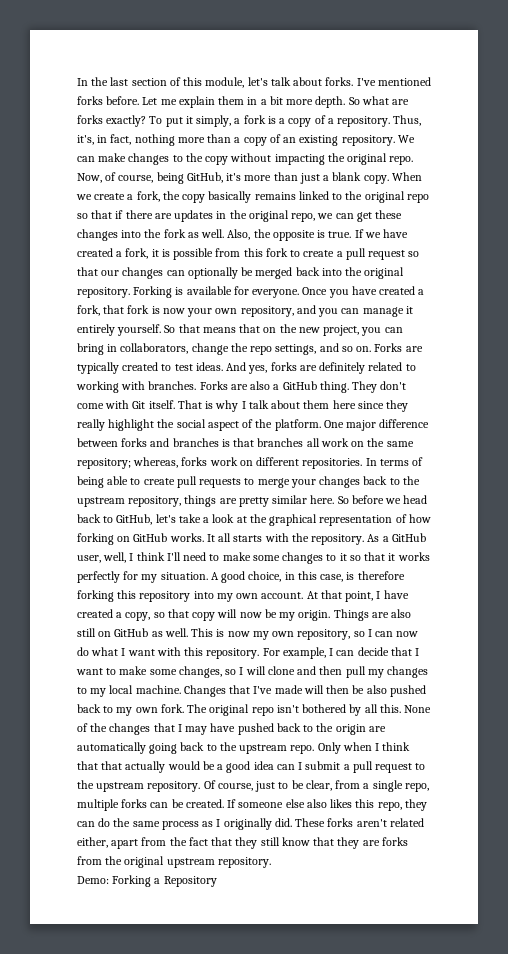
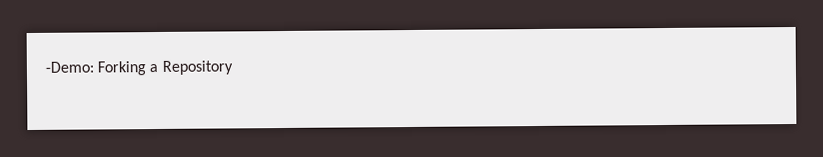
- In the last section of this module, let's talk about forks. I've mentioned forks before. Let me explain them in a bit more depth. So what are forks exactly? To put it simply, a fork is a copy of a repository. Thus, it's, in fact, nothing more than a copy of an existing repository. We can make changes to the copy without impacting the original repo. Now, of course, being GitHub, it's more than just a blank copy. When we create a fork, the copy basically remains linked to the original repo so that if there are updates in the original repo, we can get these changes into the fork as well. Also, the opposite is true. If we have created a fork, it is possible from this fork to create a pull request so that our changes can optionally be merged back into the original repository. Forking is available for everyone. Once you have created a fork, that fork is now your own repository, and you can manage it entirely yourself. So that means that on the new project, you can bring in collaborators, change the repo settings, and so on. Forks are typically created to test ideas. And yes, forks are definitely related to working with branches. Forks are also a GitHub thing. They don't come with Git itself. That is why I talk about them here since they really highlight the social aspect of the platform. One major difference between forks and branches is that branches all work on the same repository; whereas, forks work on different repositories. In terms of being able to create pull requests to merge your changes back to the upstream repository, things are pretty similar here. So before we head back to GitHub, let's take a look at the graphical representation of how forking on GitHub works. It all starts with the repository. As a GitHub user, well, I think I'll need to make some changes to it so that it works perfectly for my situation. A good choice, in this case, is therefore forking this repository into my own account. At that point, I have created a copy, so that copy will now be my origin. Things are also still on GitHub as well. This is now my own repository, so I can now do what I want with this repository. For example, I can decide that I want to make some changes, so I will clone and then pull my changes to my local machine. Changes that I've made will then be also pushed back to my own fork. The original repo isn't bothered by all this. None of the changes that I may have pushed back to the origin are automatically going back to the upstream repo. Only when I think that that actually would be a good idea can I submit a pull request to the upstream repository. Of course, just to be clear, from a single repo, multiple forks can be created. If someone else also likes this repo, they can do the same process as I originally did. These forks aren't related either, apart from the fact that they still know that they are forks from the original upstream repository.
- Demo: Forking a Repository
+ -Demo: Forking a Repository

